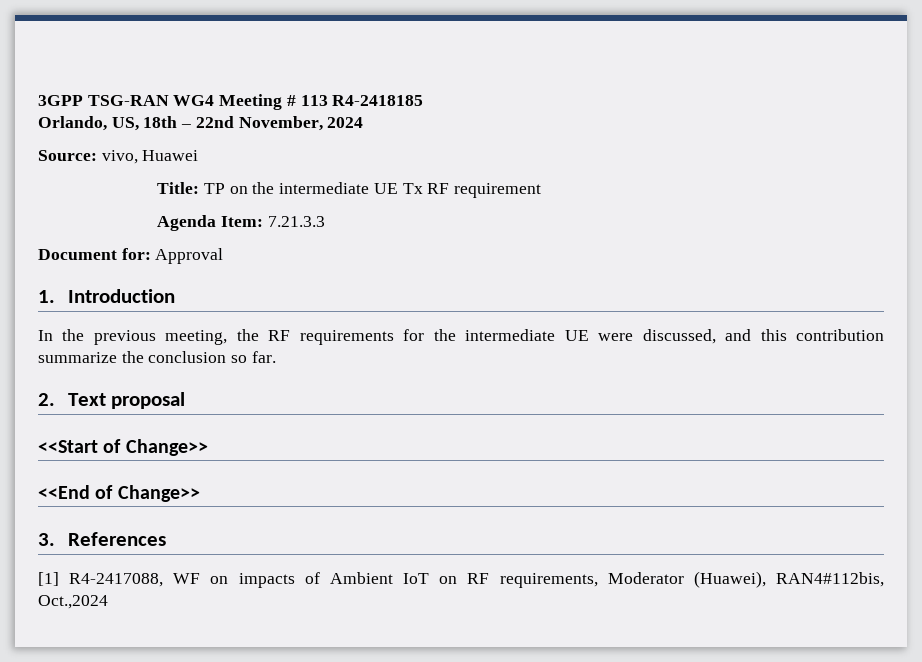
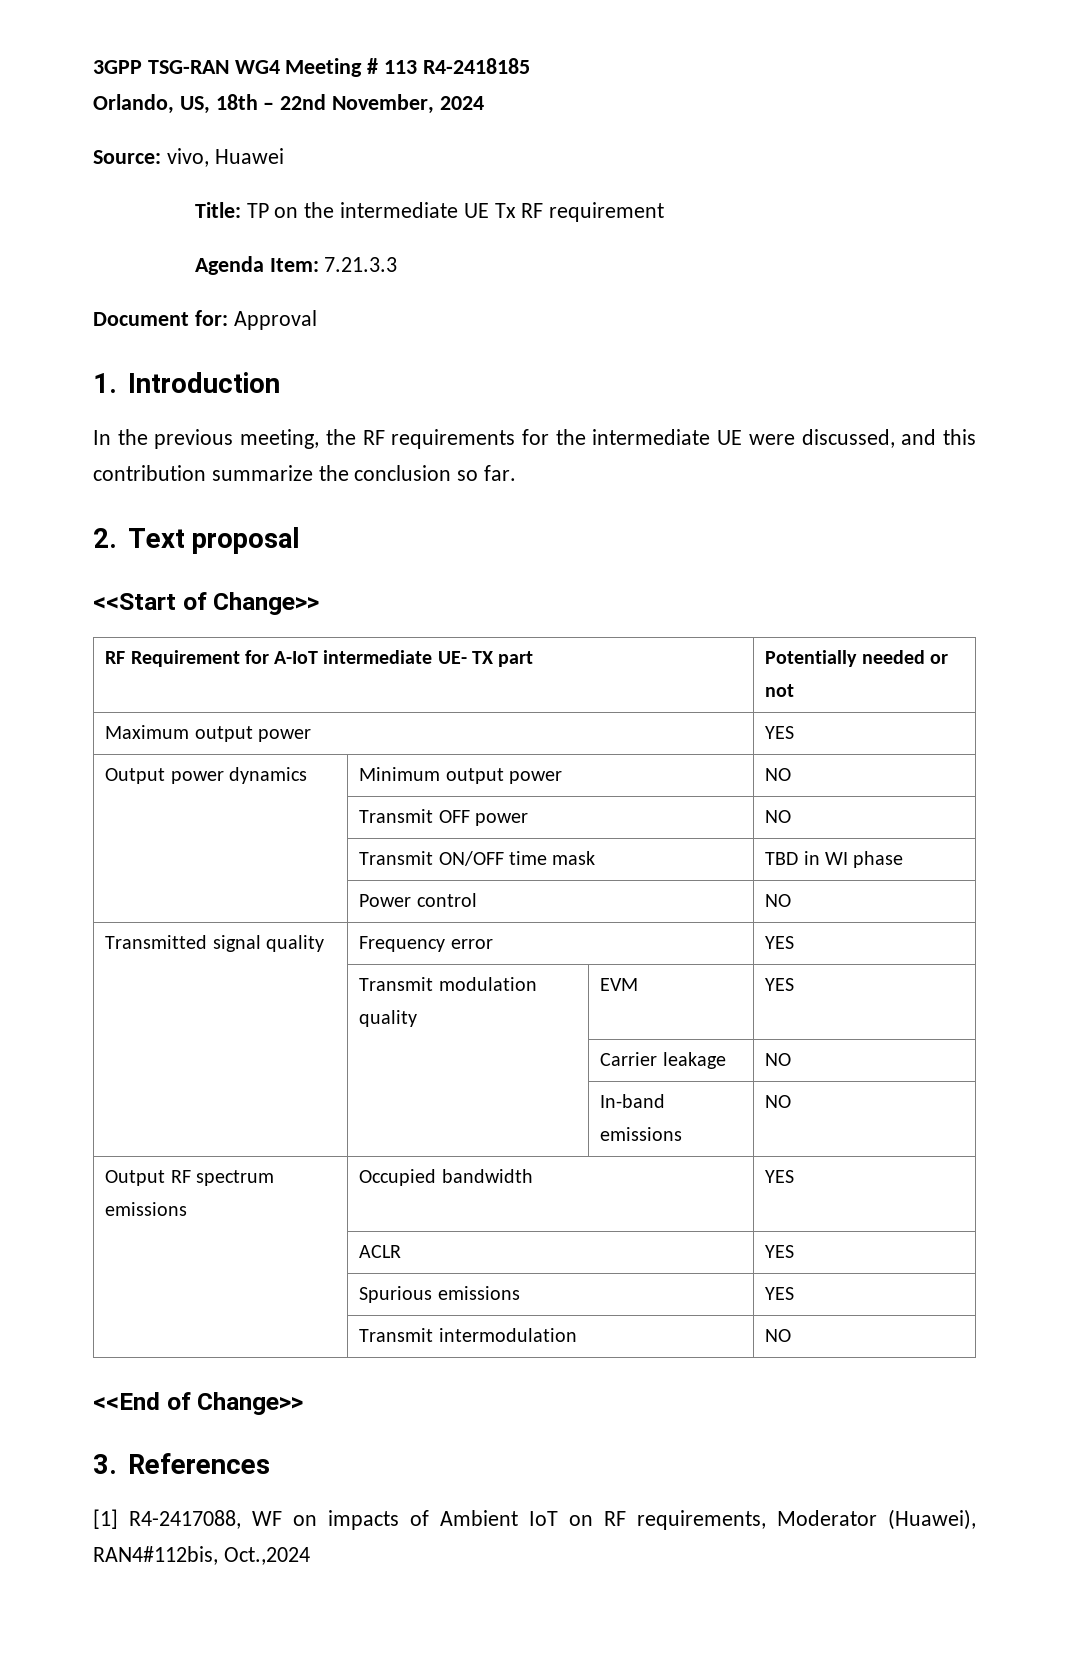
+ RF Requirement for A-IoT intermediate UE- TX part | Potentially needed or not
+ Maximum output power | YES
+ Output power dynamics | Minimum output power | NO
+ | Transmit OFF power | NO
+ | Transmit ON/OFF time mask | TBD in WI phase
+ | Power control | NO
+ Transmitted signal quality | Frequency error | YES
+ | Transmit modulation quality | EVM | YES
+ | | Carrier leakage | NO
+ | | In-band emissions | NO
+ Output RF spectrum emissions | Occupied bandwidth | YES
+ | ACLR | YES
+ | Spurious emissions | YES
+ | Transmit intermodulation | NO

